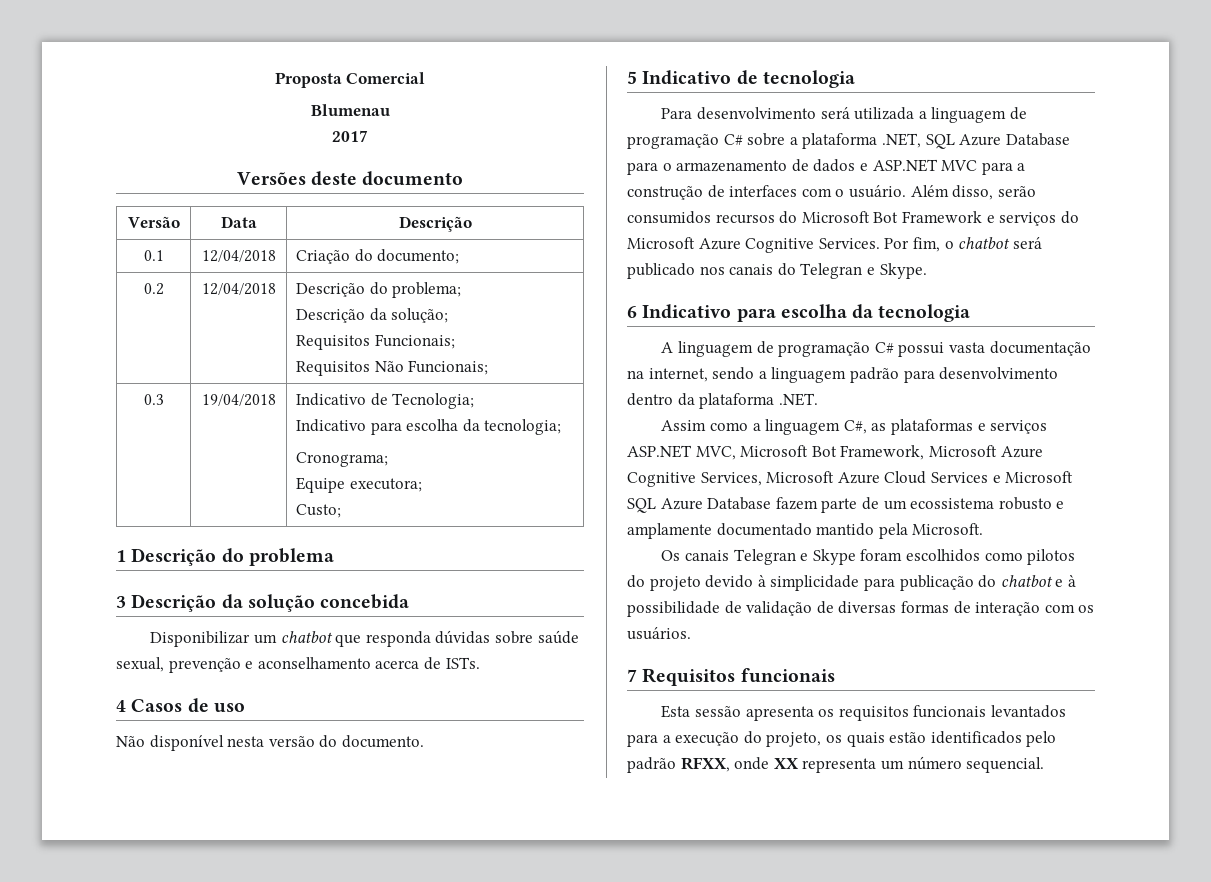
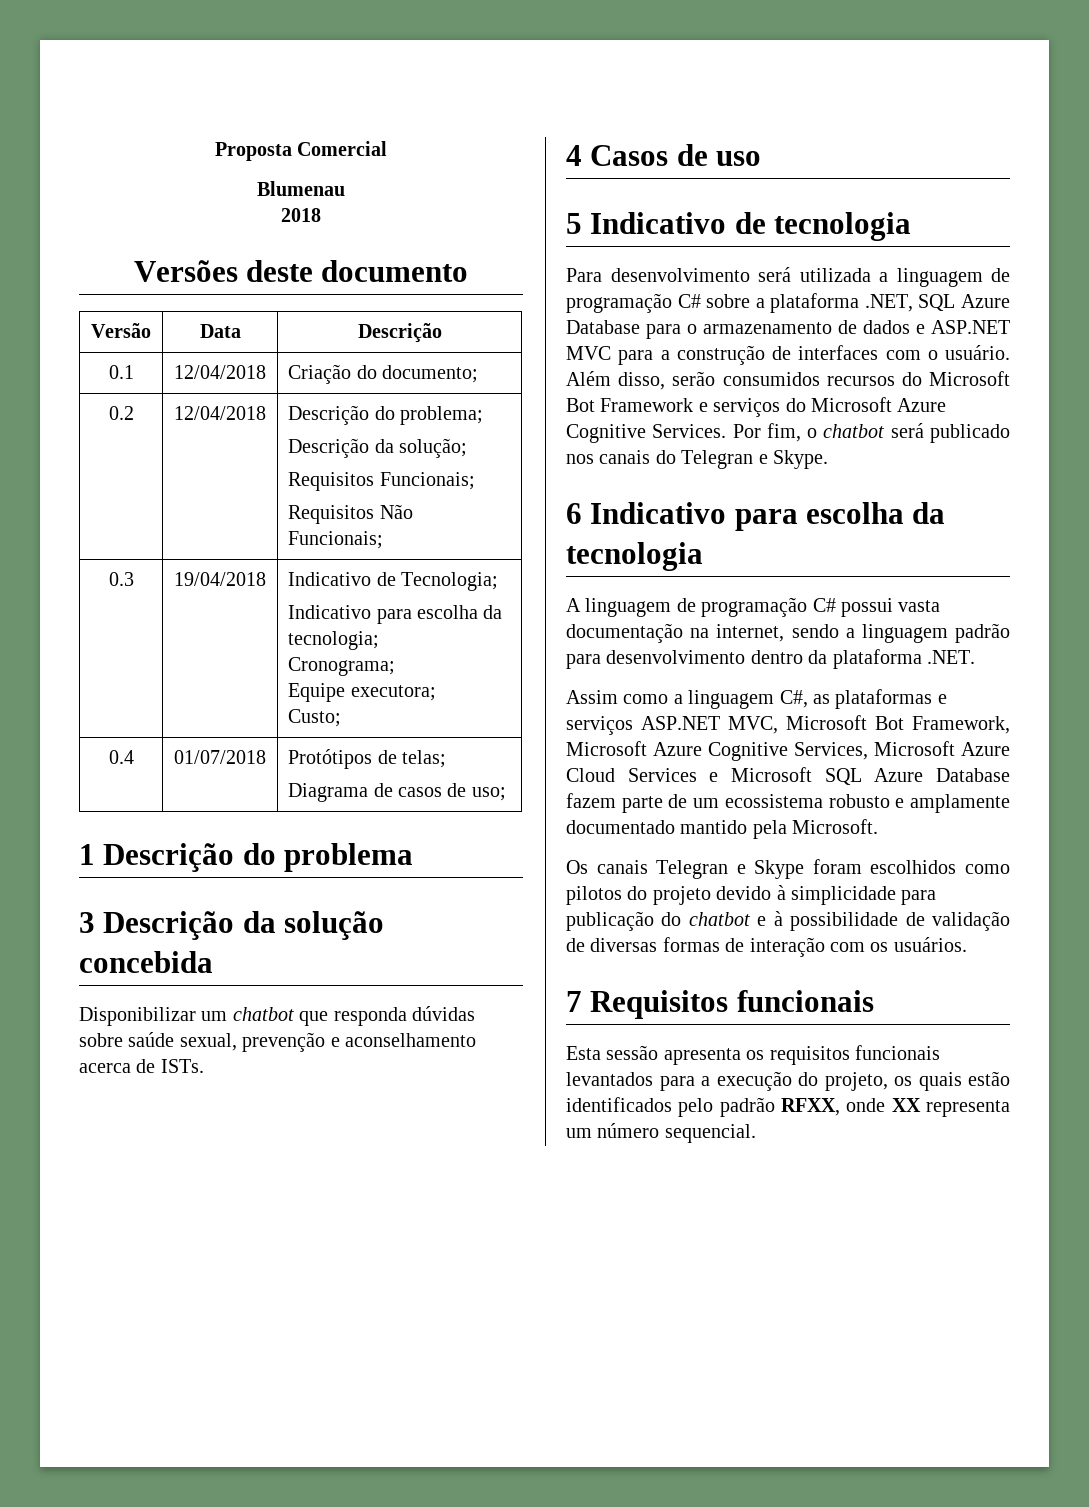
- 2017
+ 2018
+ 0.4 | 01/07/2018 | Protótipos de telas;
+ Diagrama de casos de uso;
- Não disponível nesta versão do documento.

